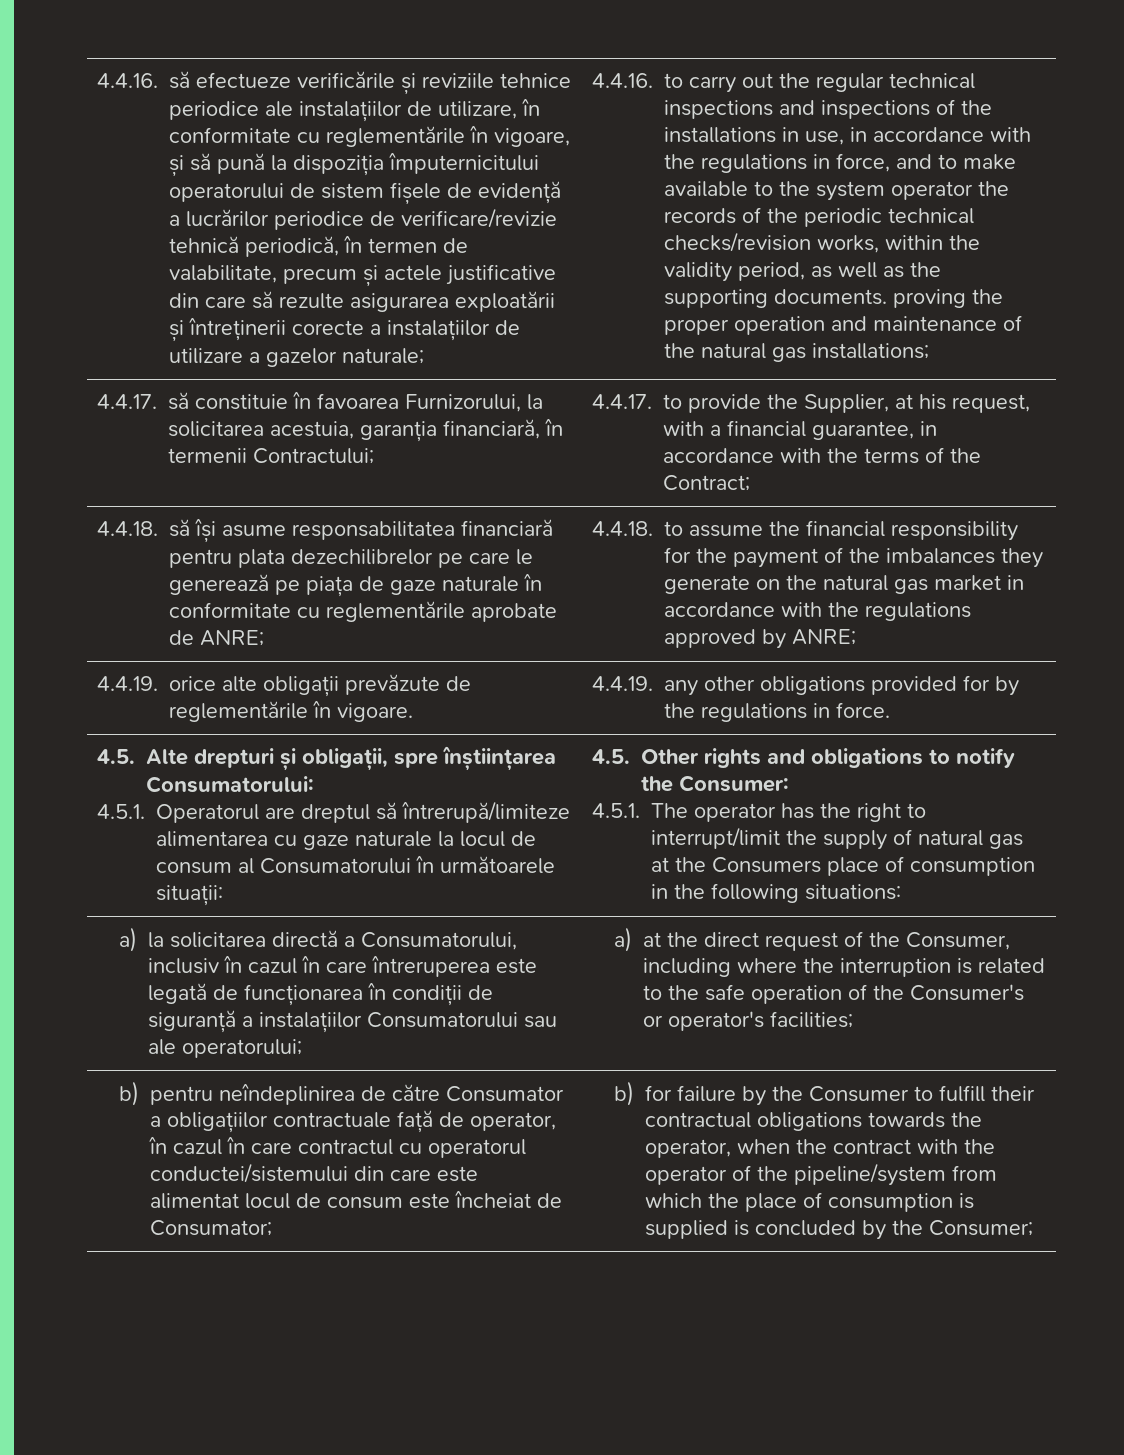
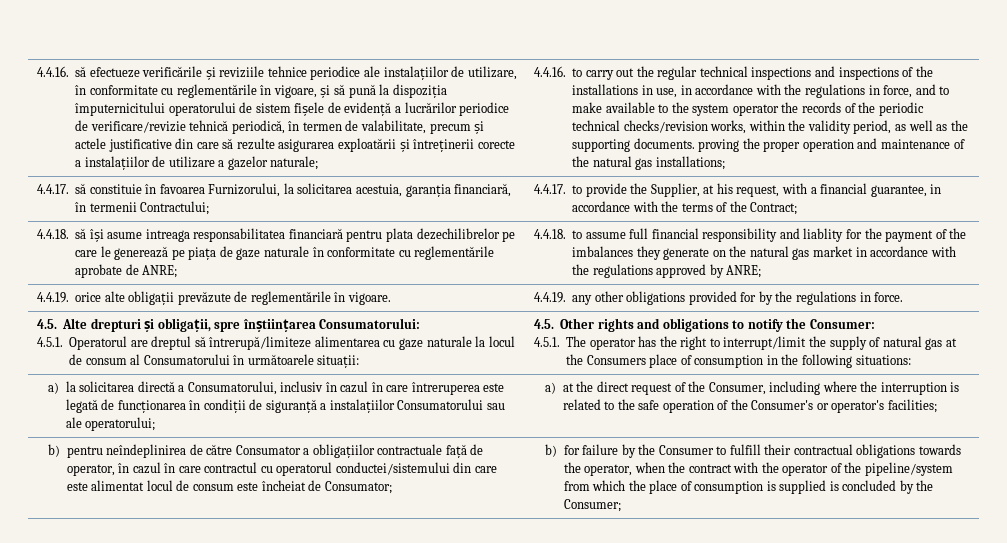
- 4.4.18. să își asume responsabilitatea financiară pentru plata dezechilibrelor pe care le generează pe piața de gaze naturale în conformitate cu reglementările aprobate de ANRE;
+ 4.4.18. să își asume intreaga responsabilitatea financiară pentru plata dezechilibrelor pe care le generează pe piața de gaze naturale în conformitate cu reglementările aprobate de ANRE;
- 4.4.18. to assume the financial responsibility for the payment of the imbalances they generate on the natural gas market in accordance with the regulations approved by ANRE;
+ 4.4.18. to assume full financial responsibility and liablity for the payment of the imbalances they generate on the natural gas market in accordance with the regulations approved by ANRE;

